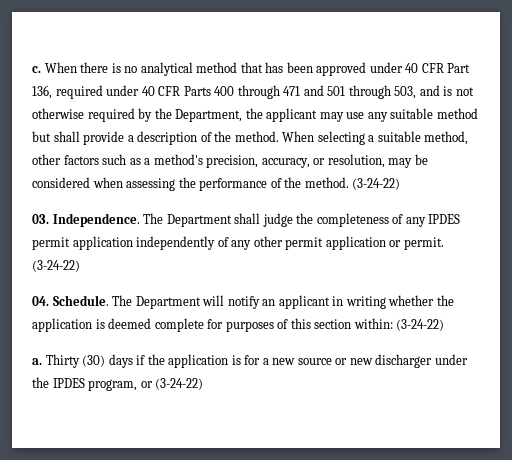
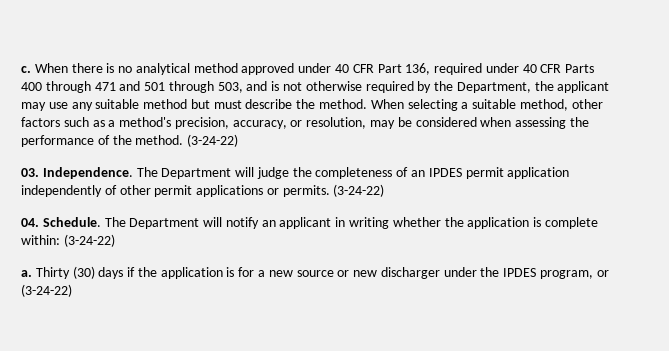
- When there is no analytical method that has been approved under 40 CFR Part 136, required under 40 CFR Parts 400 through 471 and 501 through 503, and is not otherwise required by the Department, the applicant may use any suitable method but shall provide a description of the method.
+ When there is no analytical method approved under 40 CFR Part 136, required under 40 CFR Parts 400 through 471 and 501 through 503, and is not otherwise required by the Department, the applicant may use any suitable method but must describe the method.
- The Department shall judge the completeness of any IPDES permit application independently of any other permit application or permit.
+ The Department will judge the completeness of an IPDES permit application independently of other permit applications or permits.
- The Department will notify an applicant in writing whether the application is deemed complete for purposes of this section within: (3-24-22)
+ The Department will notify an applicant in writing whether the application is complete within: (3-24-22)

